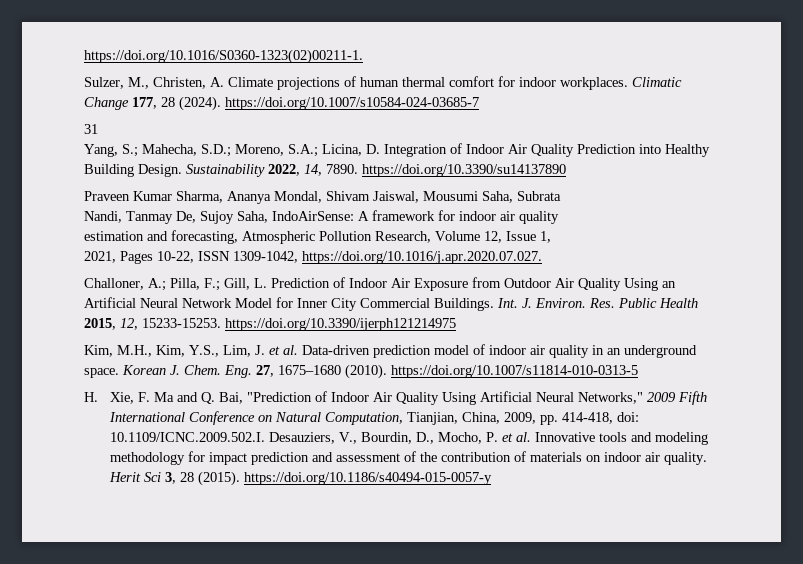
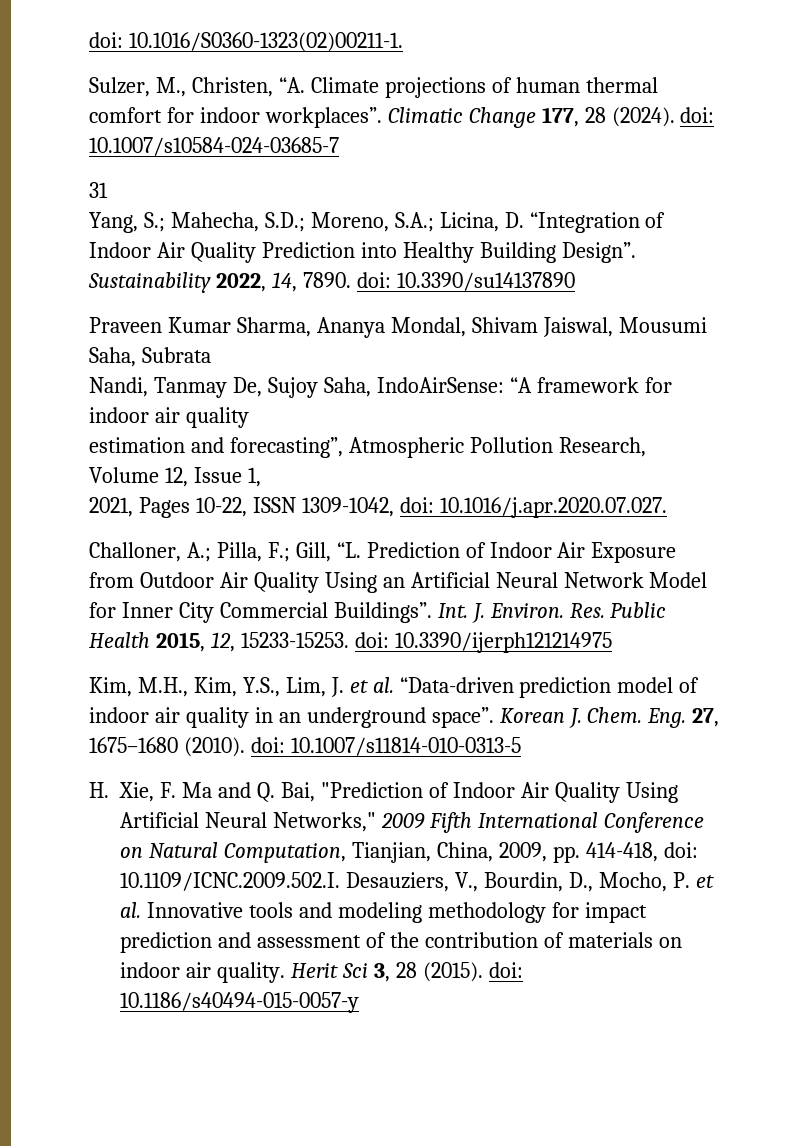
- https://doi.org/10.1016/S0360-1323(02)00211-1.
+ doi: 10.1016/S0360-1323(02)00211-1.
- Sulzer, M., Christen, A. Climate projections of human thermal comfort for indoor workplaces.
+ Sulzer, M., Christen, “A. Climate projections of human thermal comfort for indoor workplaces”.
- Climatic Change 177, 28 (2024). https://doi.org/10.1007/s10584-024-03685-7
+ Climatic Change 177, 28 (2024). doi: 10.1007/s10584-024-03685-7
- Yang, S.; Mahecha, S.D.; Moreno, S.A.; Licina, D. Integration of Indoor Air Quality Prediction into Healthy Building Design.
+ Yang, S.; Mahecha, S.D.; Moreno, S.A.; Licina, D. “Integration of Indoor Air Quality Prediction into Healthy Building Design”.
- Sustainability 2022, 14, 7890. https://doi.org/10.3390/su14137890
+ Sustainability 2022, 14, 7890. doi: 10.3390/su14137890
- Nandi, Tanmay De, Sujoy Saha, IndoAirSense: A framework for indoor air quality
+ Nandi, Tanmay De, Sujoy Saha, IndoAirSense: “A framework for indoor air quality
- estimation and forecasting, Atmospheric Pollution Research, Volume 12, Issue 1,
+ estimation and forecasting”, Atmospheric Pollution Research, Volume 12, Issue 1,
- 2021, Pages 10-22, ISSN 1309-1042, https://doi.org/10.1016/j.apr.2020.07.027.
+ 2021, Pages 10-22, ISSN 1309-1042, doi: 10.1016/j.apr.2020.07.027.
- Challoner, A.; Pilla, F.; Gill, L. Prediction of Indoor Air Exposure from Outdoor Air Quality Using an Artificial Neural Network Model for Inner City Commercial Buildings.
+ Challoner, A.; Pilla, F.; Gill, “L. Prediction of Indoor Air Exposure from Outdoor Air Quality Using an Artificial Neural Network Model for Inner City Commercial Buildings”.
- Res. Public Health 2015, 12, 15233-15253. https://doi.org/10.3390/ijerph121214975
+ Res. Public Health 2015, 12, 15233-15253. doi: 10.3390/ijerph121214975
- Kim, M.H., Kim, Y.S., Lim, J. et al. Data-driven prediction model of indoor air quality in an underground space.
+ Kim, M.H., Kim, Y.S., Lim, J. et al. “Data-driven prediction model of indoor air quality in an underground space”.
- Eng. 27, 1675–1680 (2010). https://doi.org/10.1007/s11814-010-0313-5
+ Eng. 27, 1675–1680 (2010). doi: 10.1007/s11814-010-0313-5
- Herit Sci 3, 28 (2015). https://doi.org/10.1186/s40494-015-0057-y
+ Herit Sci 3, 28 (2015). doi: 10.1186/s40494-015-0057-y

